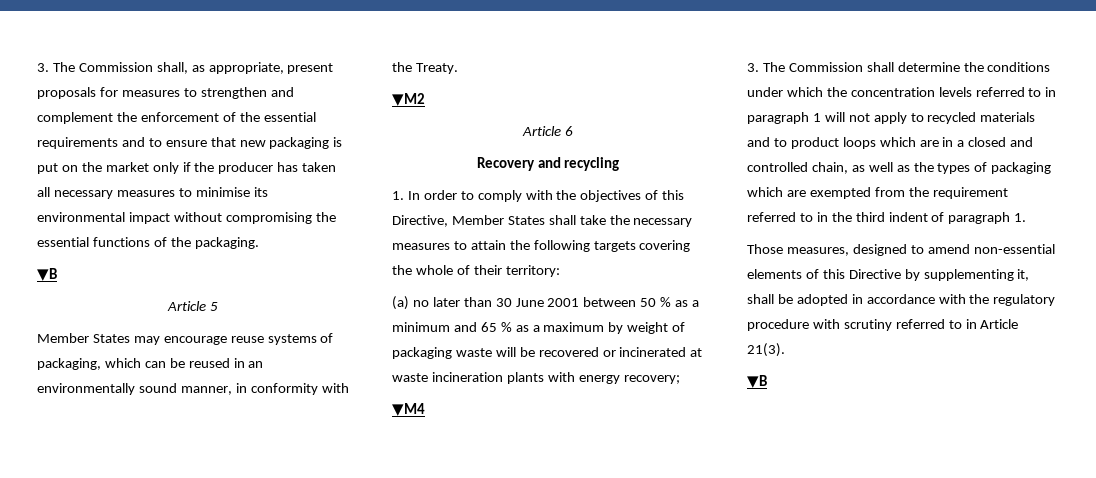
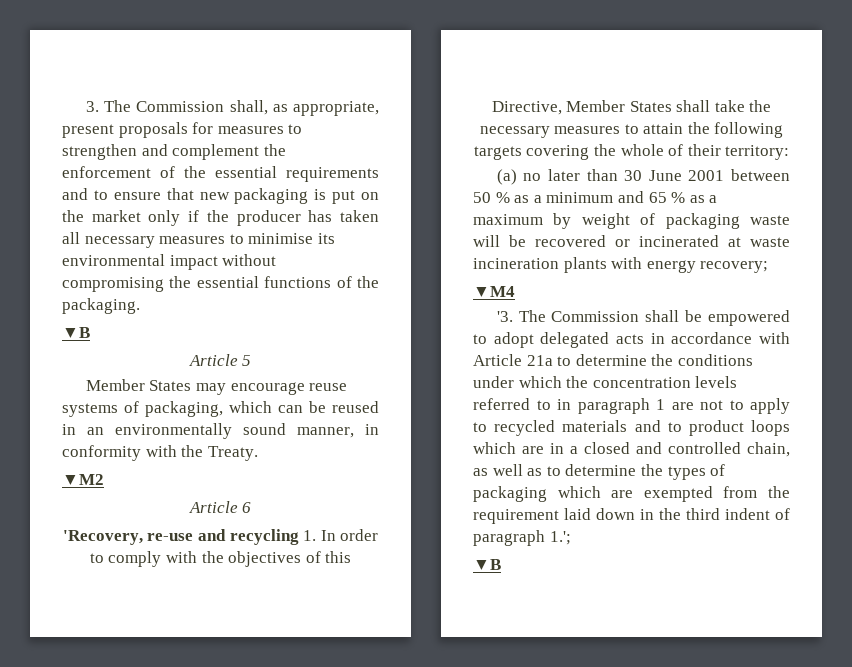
- Recovery and recycling
- 1. In order to comply with the objectives of this Directive, Member States shall take the necessary measures to attain the following targets covering the whole of their territory:
+ 'Recovery, re-use and recycling 1. In order to comply with the objectives of this Directive, Member States shall take the necessary measures to attain the following targets covering the whole of their territory:
- 3. The Commission shall determine the conditions under which the concentration levels referred to in paragraph 1 will not apply to recycled materials and to product loops which are in a closed and controlled chain, as well as the types of packaging which are exempted from the requirement referred to in the third indent of paragraph 1.
- Those measures, designed to amend non-essential elements of this Directive by supplementing it, shall be adopted in accordance with the regulatory procedure with scrutiny referred to in Article 21(3).
+ '3. The Commission shall be empowered to adopt delegated acts in accordance with Article 21a to determine the conditions under which the concentration levels referred to in paragraph 1 are not to apply to recycled materials and to product loops which are in a closed and controlled chain, as well as to determine the types of packaging which are exempted from the requirement laid down in the third indent of paragraph 1.';

